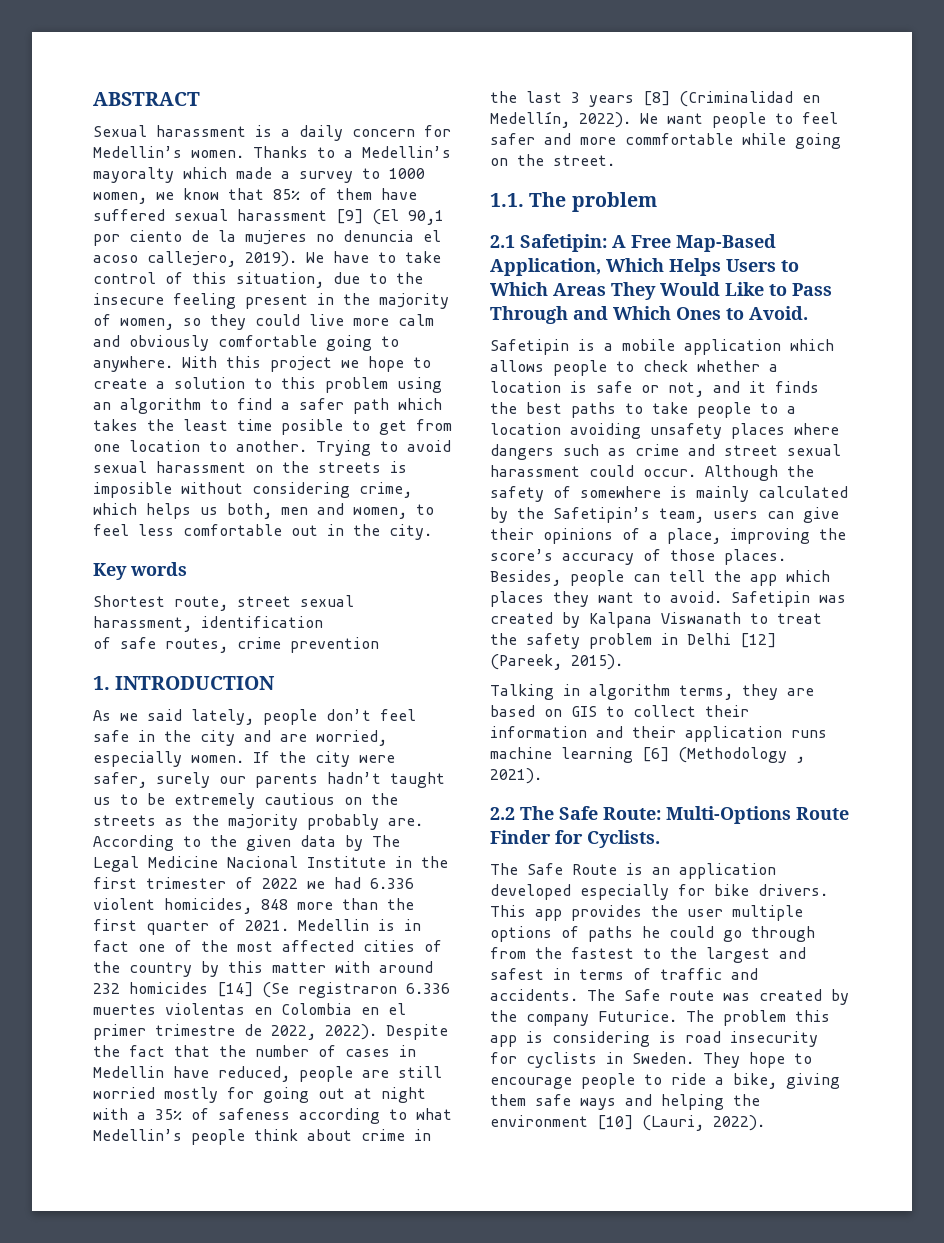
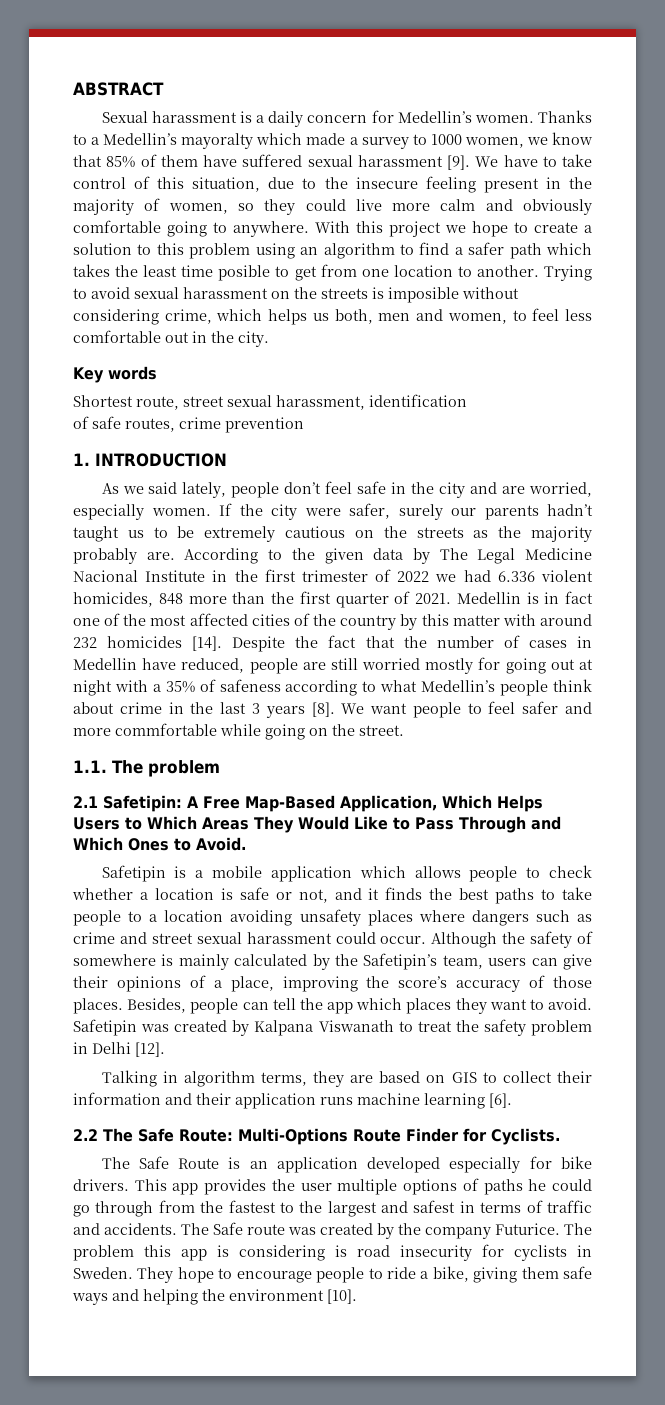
- Thanks to a Medellin’s mayoralty which made a survey to 1000 women, we know that 85% of them have suffered sexual harassment [9] (El 90,1 por ciento de la mujeres no denuncia el acoso callejero, 2019).
+ Thanks to a Medellin’s mayoralty which made a survey to 1000 women, we know that 85% of them have suffered sexual harassment [9].
- Medellin is in fact one of the most affected cities of the country by this matter with around 232 homicides [14] (Se registraron 6.336 muertes violentas en Colombia en el primer trimestre de 2022, 2022).
+ Medellin is in fact one of the most affected cities of the country by this matter with around 232 homicides [14].
- Despite the fact that the number of cases in Medellin have reduced, people are still worried mostly for going out at night with a 35% of safeness according to what Medellin’s people think about crime in the last 3 years [8] (Criminalidad en Medellín, 2022).
+ Despite the fact that the number of cases in Medellin have reduced, people are still worried mostly for going out at night with a 35% of safeness according to what Medellin’s people think about crime in the last 3 years [8].
- Safetipin was created by Kalpana Viswanath to treat the safety problem in Delhi [12] (Pareek, 2015).
+ Safetipin was created by Kalpana Viswanath to treat the safety problem in Delhi [12].
- Talking in algorithm terms, they are based on GIS to collect their information and their application runs machine learning [6] (Methodology , 2021).
+ Talking in algorithm terms, they are based on GIS to collect their information and their application runs machine learning [6].
- They hope to encourage people to ride a bike, giving them safe ways and helping the environment [10] (Lauri, 2022).
+ They hope to encourage people to ride a bike, giving them safe ways and helping the environment [10].

